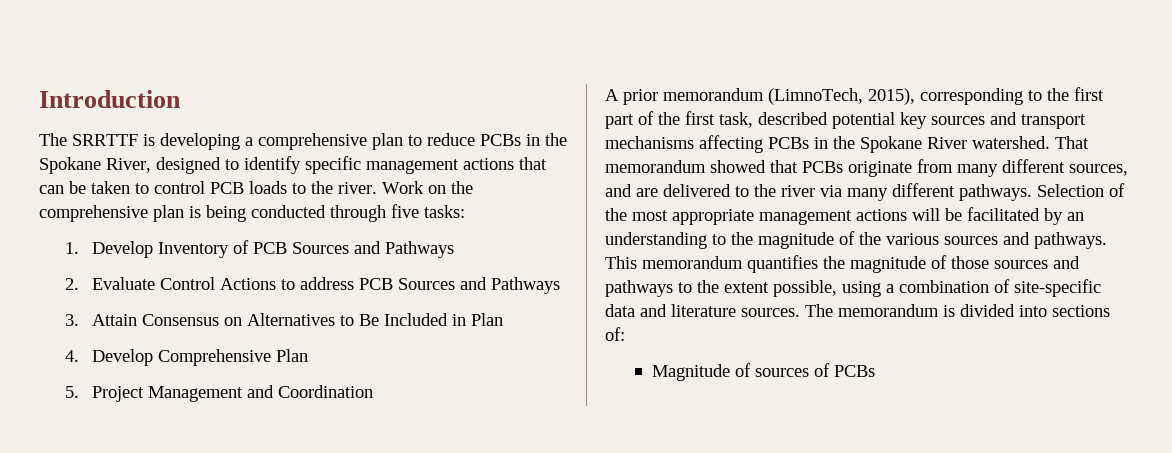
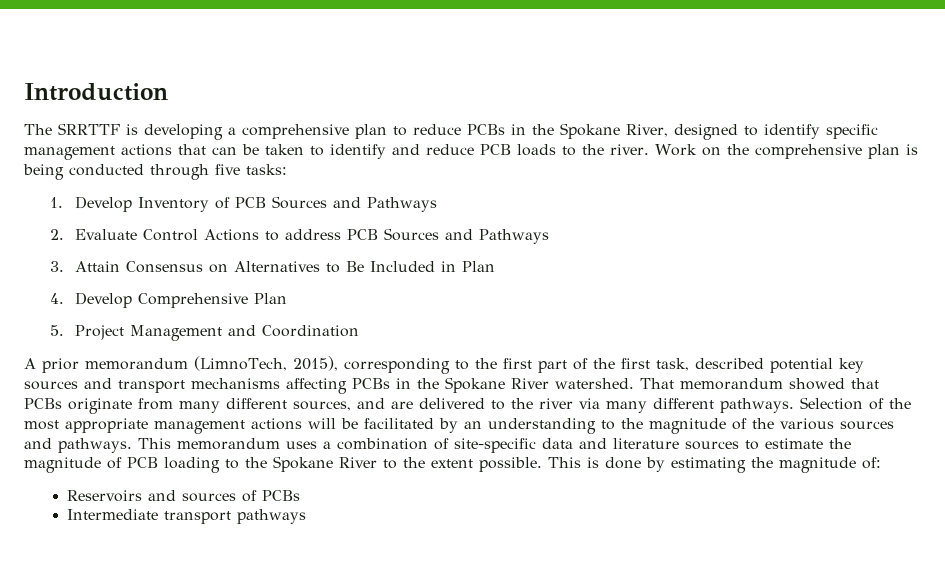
- The SRRTTF is developing a comprehensive plan to reduce PCBs in the Spokane River, designed to identify specific management actions that can be taken to control PCB loads to the river.
+ The SRRTTF is developing a comprehensive plan to reduce PCBs in the Spokane River, designed to identify specific management actions that can be taken to identify and reduce PCB loads to the river.
- This memorandum quantifies the magnitude of those sources and pathways to the extent possible, using a combination of site-specific data and literature sources. The memorandum is divided into sections of:
+ This memorandum uses a combination of site-specific data and literature sources to estimate the magnitude of PCB loading to the Spokane River to the extent possible. This is done by estimating the magnitude of:
- Magnitude of sources of PCBs
+ Reservoirs and sources of PCBs
+ Intermediate transport pathways

